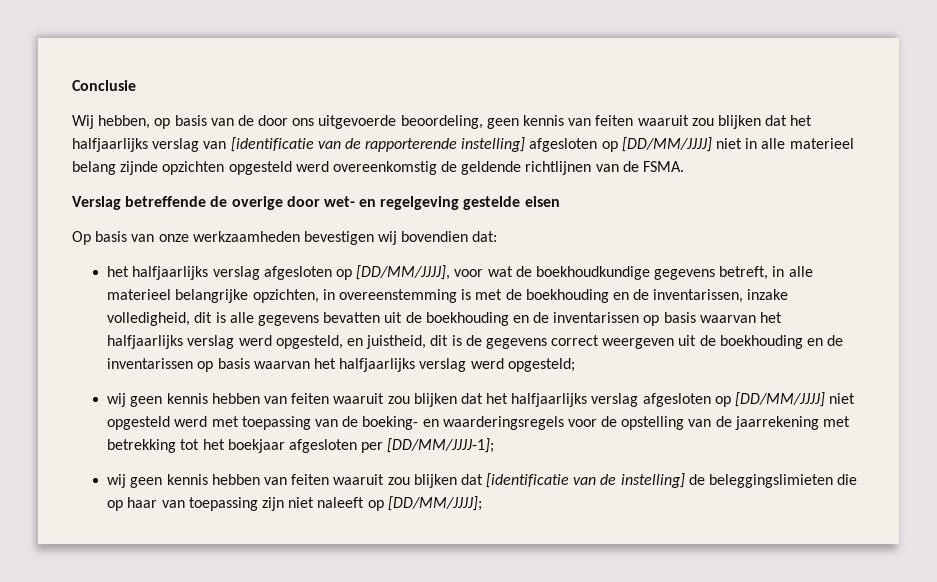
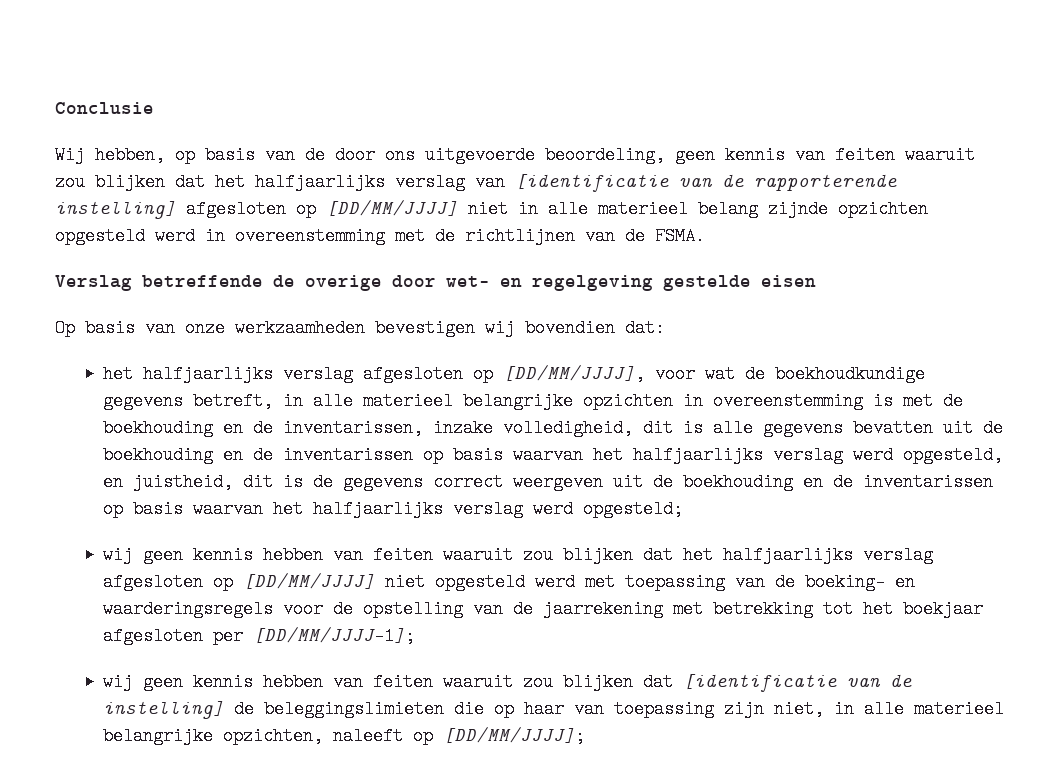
- Wij hebben, op basis van de door ons uitgevoerde beoordeling, geen kennis van feiten waaruit zou blijken dat het halfjaarlijks verslag van [identificatie van de rapporterende instelling] afgesloten op [DD/MM/JJJJ] niet in alle materieel belang zijnde opzichten opgesteld werd overeenkomstig de geldende richtlijnen van de FSMA.
+ Wij hebben, op basis van de door ons uitgevoerde beoordeling, geen kennis van feiten waaruit zou blijken dat het halfjaarlijks verslag van [identificatie van de rapporterende instelling] afgesloten op [DD/MM/JJJJ] niet in alle materieel belang zijnde opzichten opgesteld werd in overeenstemming met de richtlijnen van de FSMA.
- het halfjaarlijks verslag afgesloten op [DD/MM/JJJJ], voor wat de boekhoudkundige gegevens betreft, in alle materieel belangrijke opzichten, in overeenstemming is met de boekhouding en de inventarissen, inzake volledigheid, dit is alle gegevens bevatten uit de boekhouding en de inventarissen op basis waarvan het halfjaarlijks verslag werd opgesteld, en juistheid, dit is de gegevens correct weergeven uit de boekhouding en de inventarissen op basis waarvan het halfjaarlijks verslag werd opgesteld;
+ het halfjaarlijks verslag afgesloten op [DD/MM/JJJJ], voor wat de boekhoudkundige gegevens betreft, in alle materieel belangrijke opzichten in overeenstemming is met de boekhouding en de inventarissen, inzake volledigheid, dit is alle gegevens bevatten uit de boekhouding en de inventarissen op basis waarvan het halfjaarlijks verslag werd opgesteld, en juistheid, dit is de gegevens correct weergeven uit de boekhouding en de inventarissen op basis waarvan het halfjaarlijks verslag werd opgesteld;
- wij geen kennis hebben van feiten waaruit zou blijken dat [identificatie van de instelling] de beleggingslimieten die op haar van toepassing zijn niet naleeft op [DD/MM/JJJJ];
+ wij geen kennis hebben van feiten waaruit zou blijken dat [identificatie van de instelling] de beleggingslimieten die op haar van toepassing zijn niet, in alle materieel belangrijke opzichten, naleeft op [DD/MM/JJJJ];

